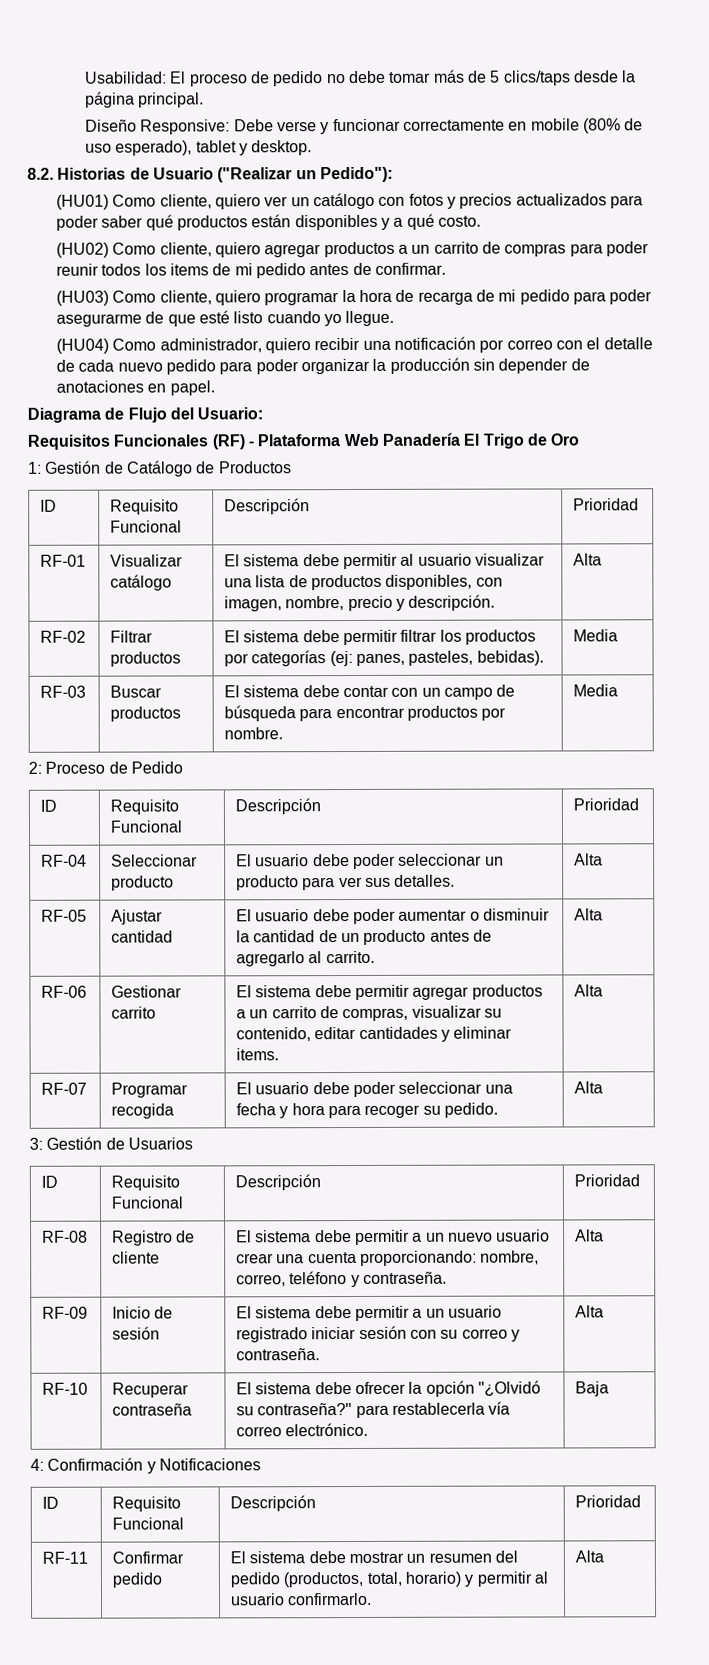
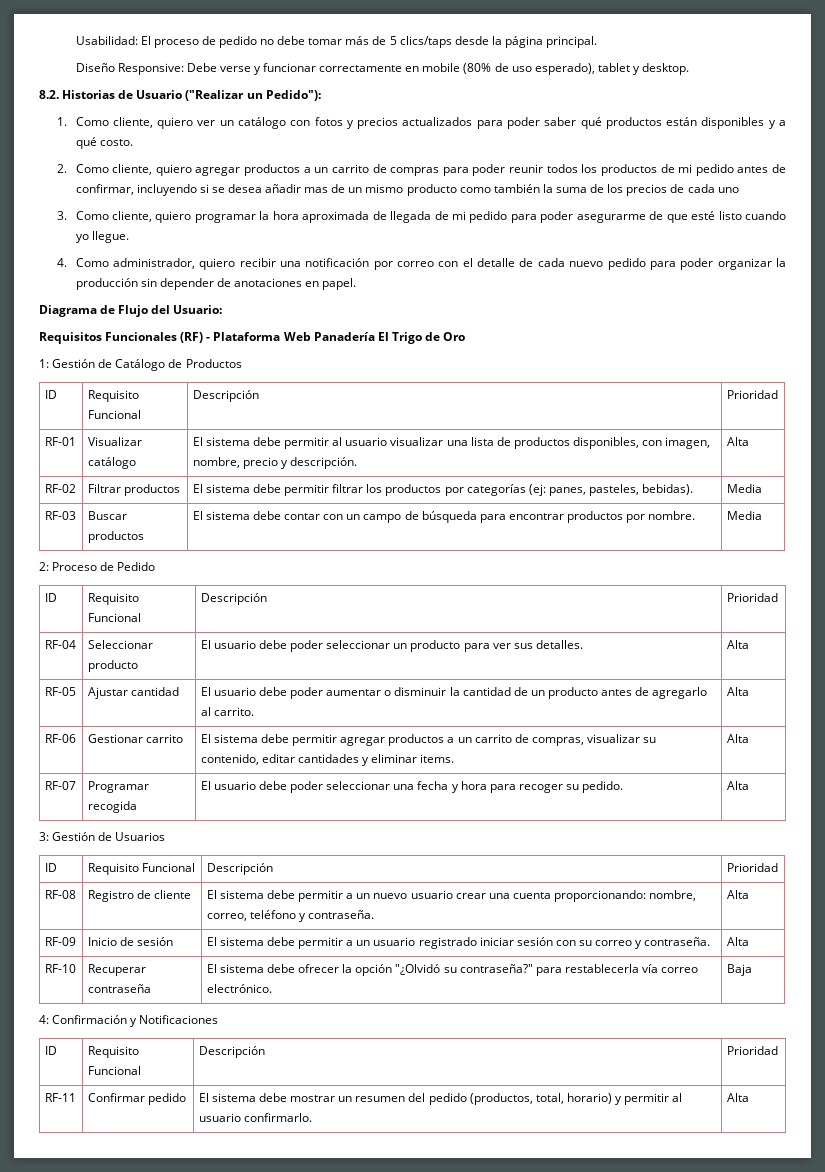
- (HU01) Como cliente, quiero ver un catálogo con fotos y precios actualizados para poder saber qué productos están disponibles y a qué costo.
+ 1. Como cliente, quiero ver un catálogo con fotos y precios actualizados para poder saber qué productos están disponibles y a qué costo.
- (HU02) Como cliente, quiero agregar productos a un carrito de compras para poder reunir todos los items de mi pedido antes de confirmar.
- (HU03) Como cliente, quiero programar la hora de recarga de mi pedido para poder asegurarme de que esté listo cuando yo llegue.
+ 2. Como cliente, quiero agregar productos a un carrito de compras para poder reunir todos los productos de mi pedido antes de confirmar, incluyendo si se desea añadir mas de un mismo producto como también la suma de los precios de cada uno
+ 3. Como cliente, quiero programar la hora aproximada de llegada de mi pedido para poder asegurarme de que esté listo cuando yo llegue.
- (HU04) Como administrador, quiero recibir una notificación por correo con el detalle de cada nuevo pedido para poder organizar la producción sin depender de anotaciones en papel.
+ 4. Como administrador, quiero recibir una notificación por correo con el detalle de cada nuevo pedido para poder organizar la producción sin depender de anotaciones en papel.

